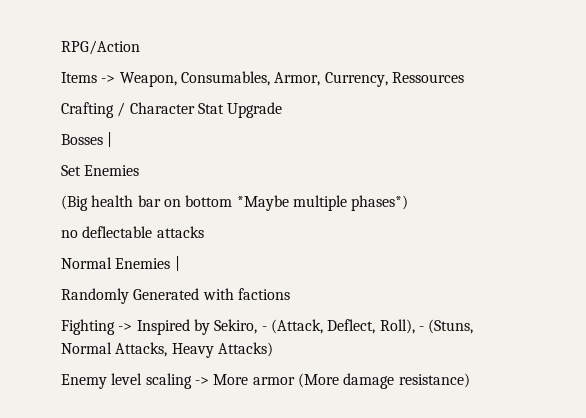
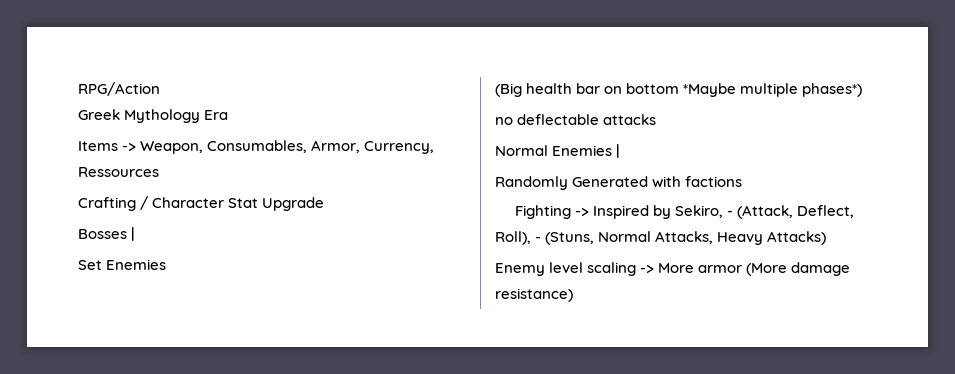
+ Greek Mythology Era

